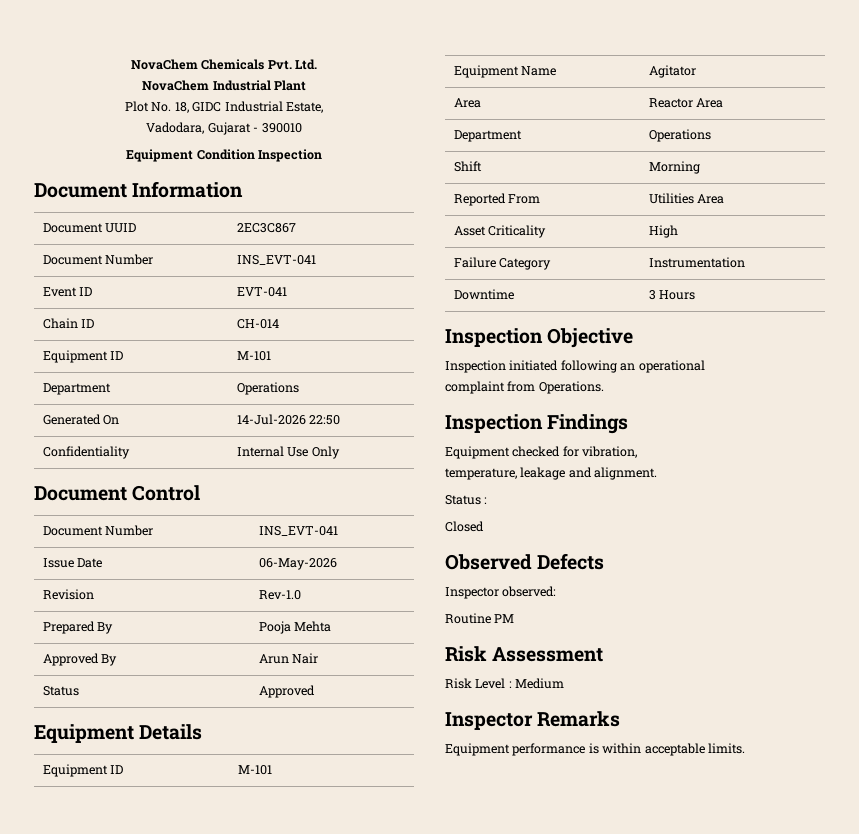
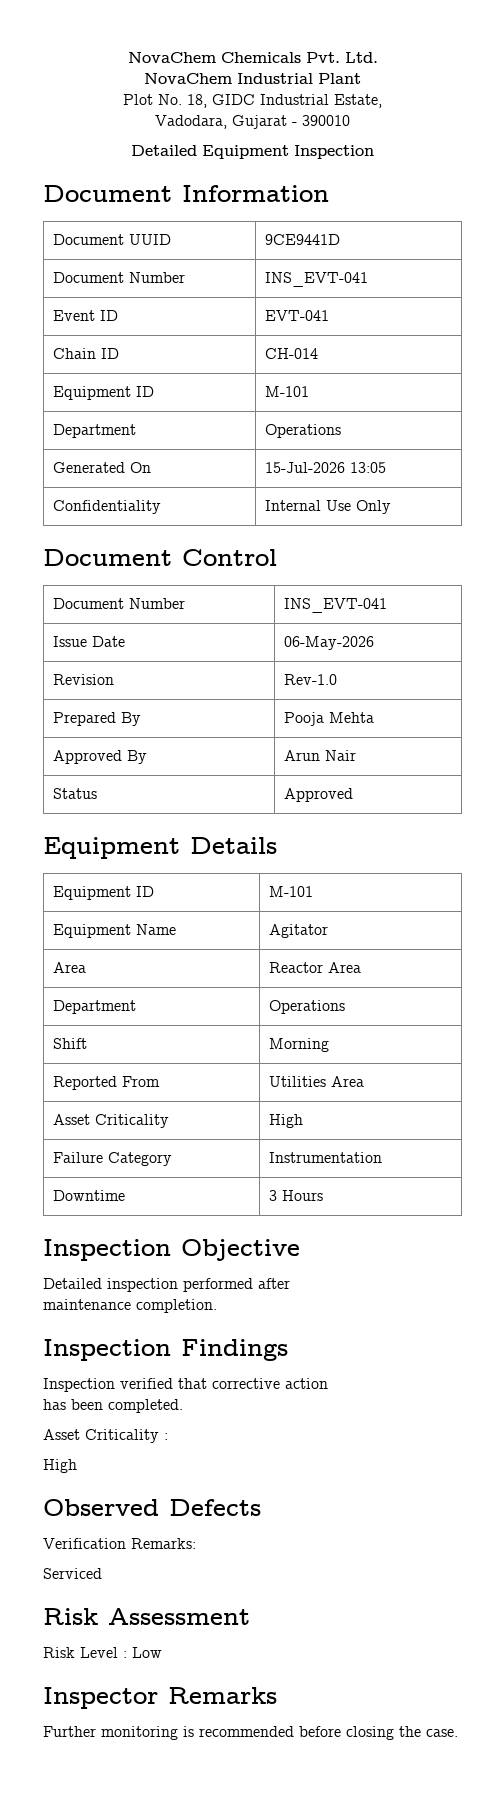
- Equipment Condition Inspection
+ Detailed Equipment Inspection
- Document UUID | 2EC3C867
+ Document UUID | 9CE9441D
- Generated On | 14-Jul-2026 22:50
+ Generated On | 15-Jul-2026 13:05
- Inspection initiated following an operational
- complaint from Operations.
+ Detailed inspection performed after
+ maintenance completion.
  Inspection Findings
- Equipment checked for vibration,
- temperature, leakage and alignment.
- Status :
- Closed
+ Inspection verified that corrective action
+ has been completed.
+ Asset Criticality :
+ High
- Inspector observed:
- Routine PM
+ Verification Remarks:
+ Serviced
- Risk Level : Medium
+ Risk Level : Low
- Equipment performance is within acceptable limits.
+ Further monitoring is recommended before closing the case.

